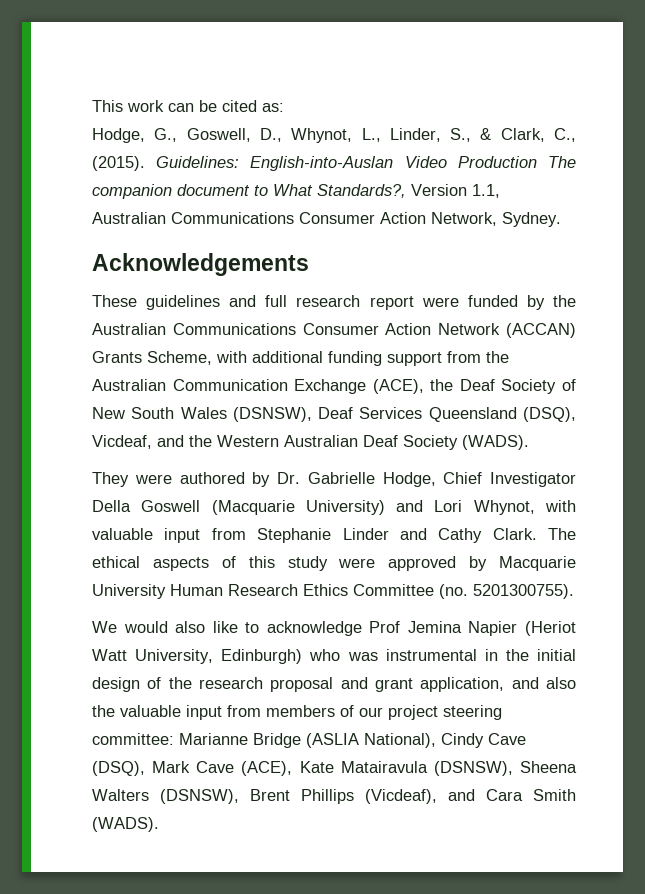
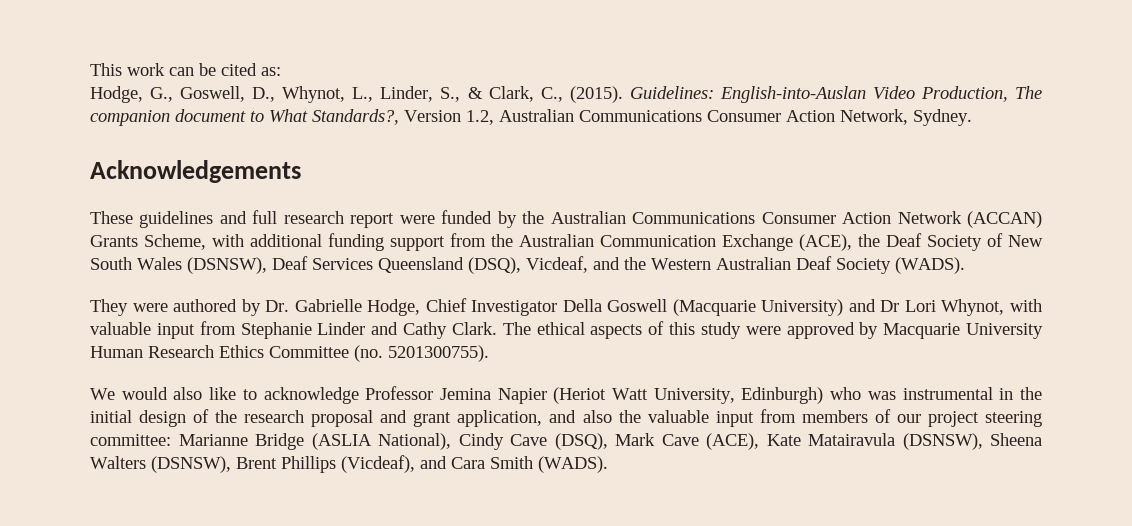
- Guidelines: English-into-Auslan Video Production The companion document to What Standards?, Version 1.1, Australian Communications Consumer Action Network, Sydney.
+ Guidelines: English-into-Auslan Video Production, The companion document to What Standards?, Version 1.2, Australian Communications Consumer Action Network, Sydney.
- They were authored by Dr. Gabrielle Hodge, Chief Investigator Della Goswell (Macquarie University) and Lori Whynot, with valuable input from Stephanie Linder and Cathy Clark.
+ They were authored by Dr. Gabrielle Hodge, Chief Investigator Della Goswell (Macquarie University) and Dr Lori Whynot, with valuable input from Stephanie Linder and Cathy Clark.
- We would also like to acknowledge Prof Jemina Napier (Heriot Watt University, Edinburgh) who was instrumental in the initial design of the research proposal and grant application, and also the valuable input from members of our project steering committee:
+ We would also like to acknowledge Professor Jemina Napier (Heriot Watt University, Edinburgh) who was instrumental in the initial design of the research proposal and grant application, and also the valuable input from members of our project steering committee:

